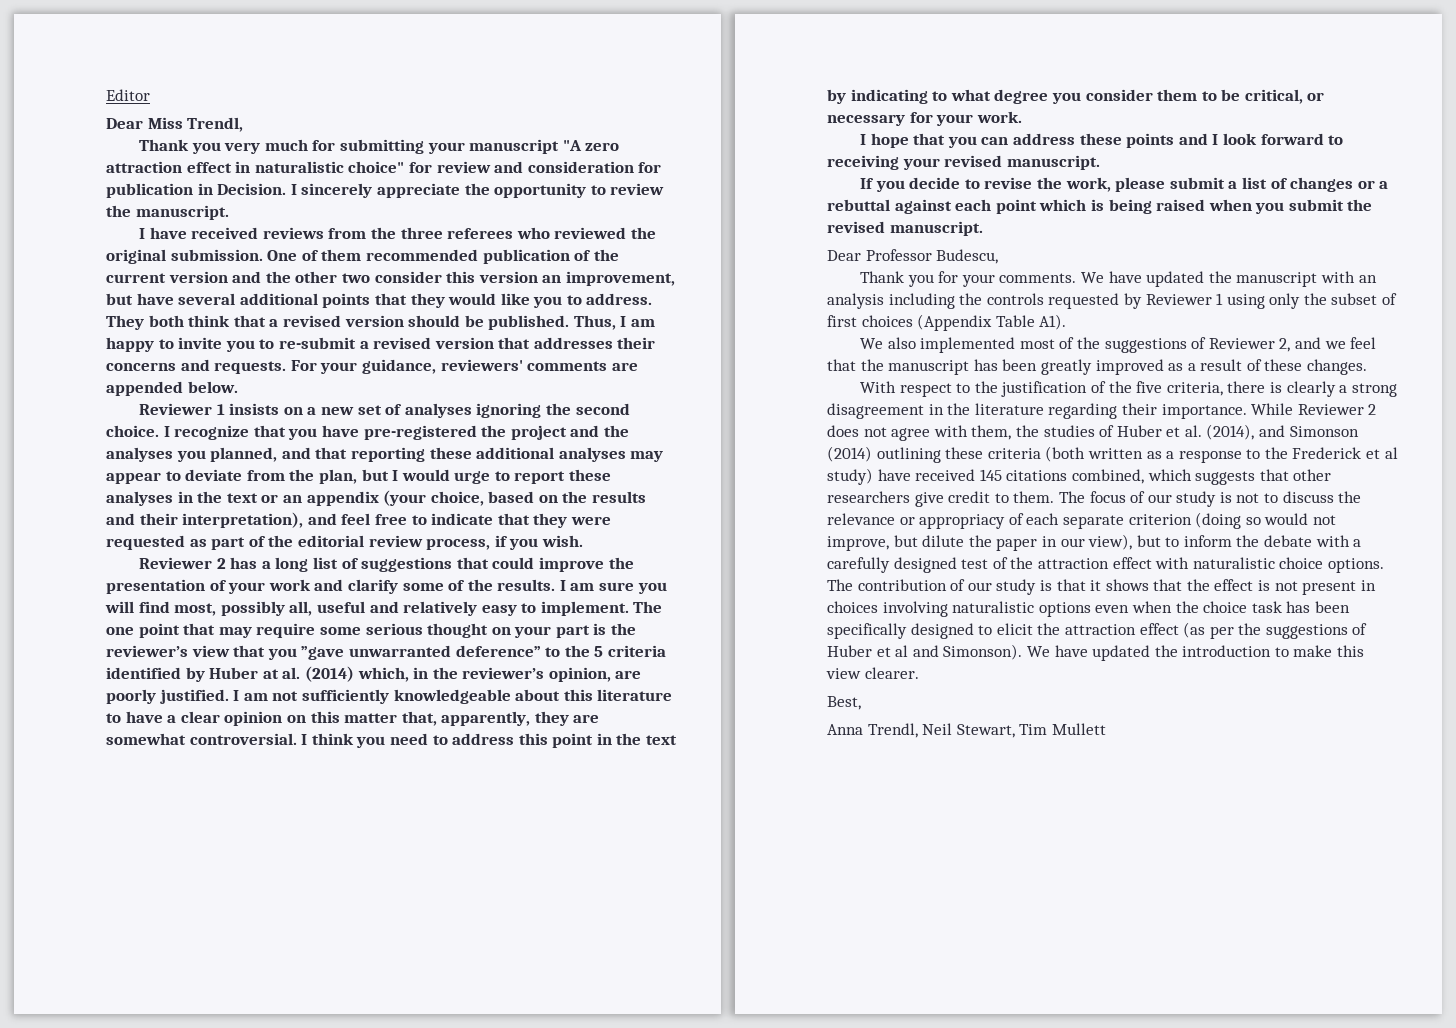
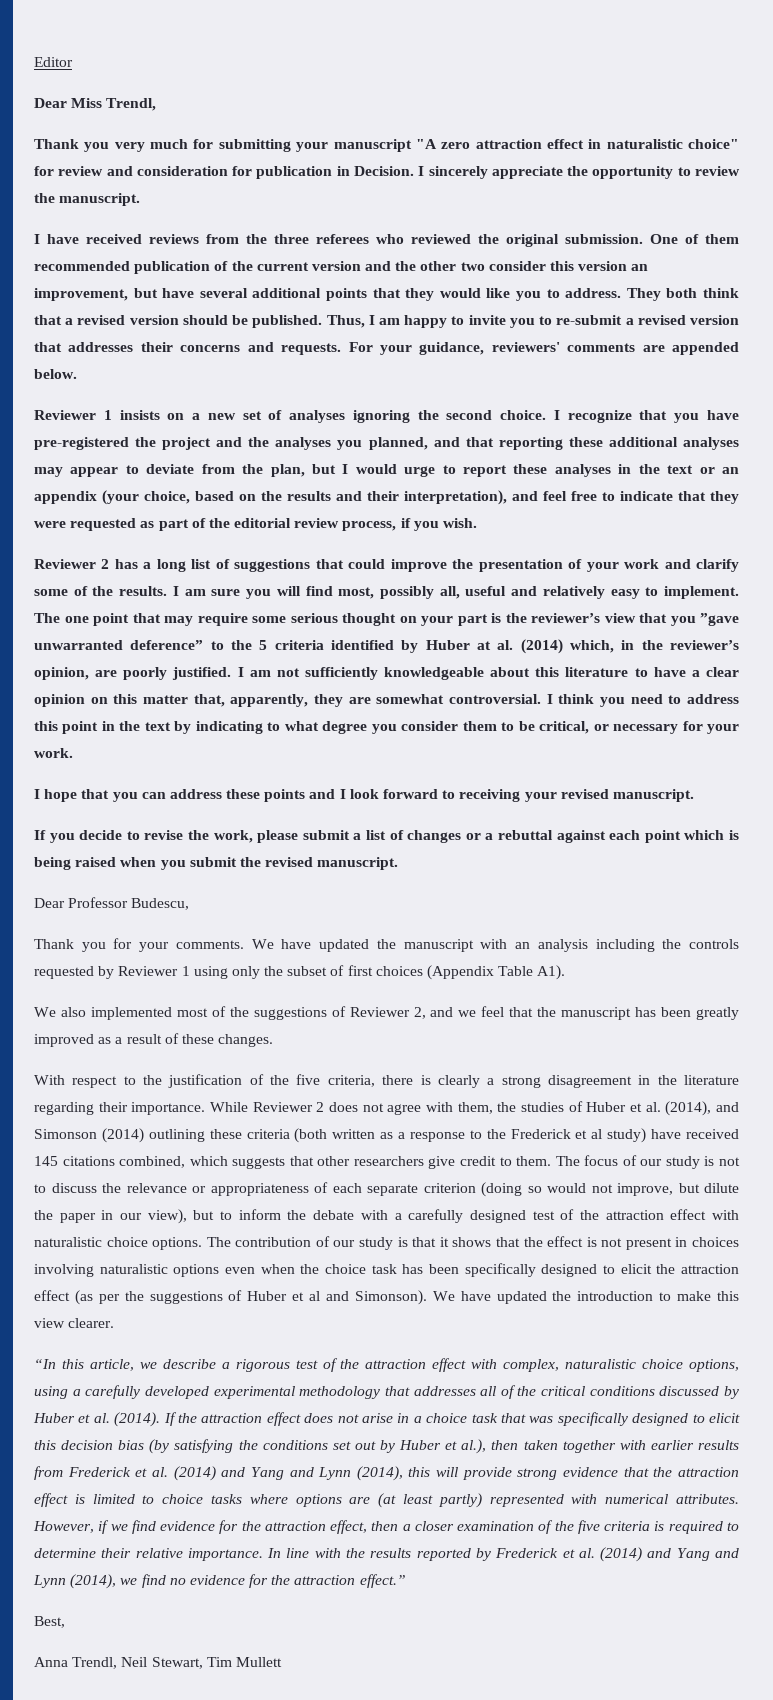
- The focus of our study is not to discuss the relevance or appropriacy of each separate criterion (doing so would not improve, but dilute the paper in our view), but to inform the debate with a carefully designed test of the attraction effect with naturalistic choice options.
+ The focus of our study is not to discuss the relevance or appropriateness of each separate criterion (doing so would not improve, but dilute the paper in our view), but to inform the debate with a carefully designed test of the attraction effect with naturalistic choice options.
+ “In this article, we describe a rigorous test of the attraction effect with complex, naturalistic choice options, using a carefully developed experimental methodology that addresses all of the critical conditions discussed by Huber et al. (2014). If the attraction effect does not arise in a choice task that was specifically designed to elicit this decision bias (by satisfying the conditions set out by Huber et al.), then taken together with earlier results from Frederick et al. (2014) and Yang and Lynn (2014), this will provide strong evidence that the attraction effect is limited to choice tasks where options are (at least partly) represented with numerical attributes. However, if we find evidence for the attraction effect, then a closer examination of the five criteria is required to determine their relative importance. In line with the results reported by Frederick et al. (2014) and Yang and Lynn (2014), we find no evidence for the attraction effect.”

